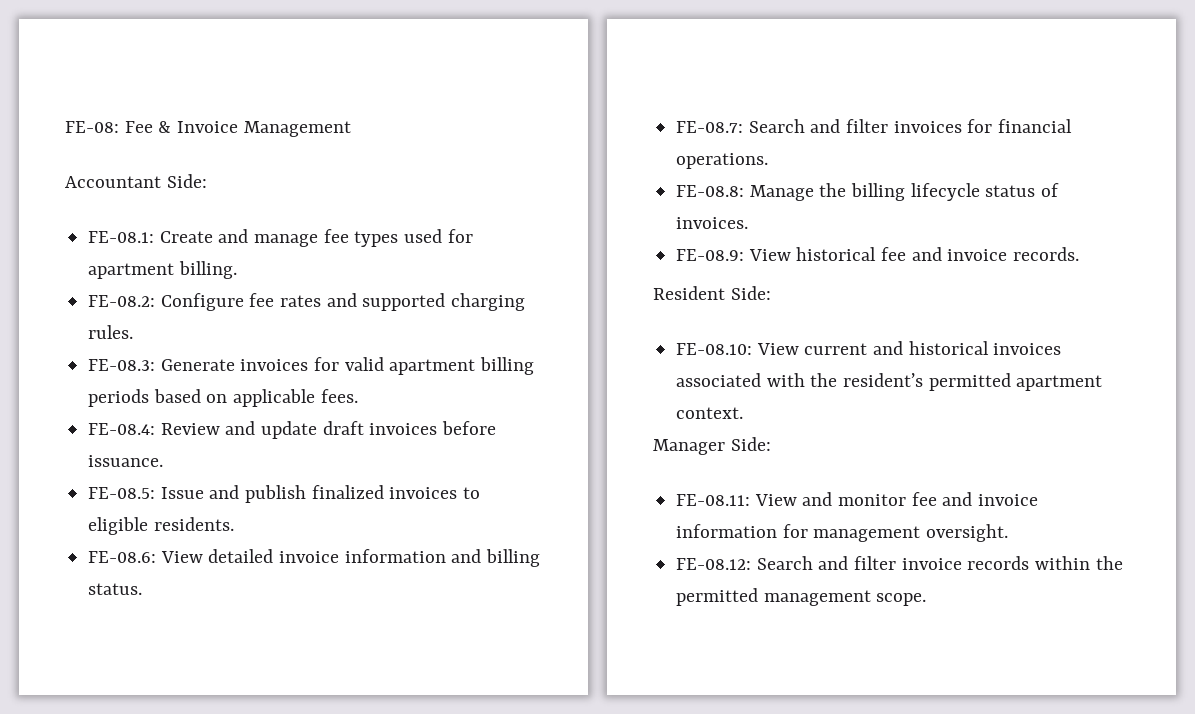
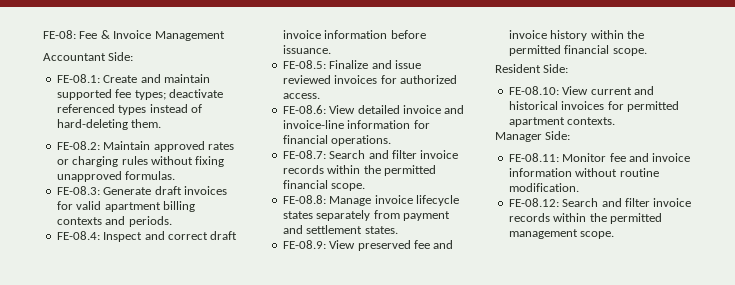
- FE-08.1: Create and manage fee types used for apartment billing.
- FE-08.2: Configure fee rates and supported charging rules.
+ FE-08.1: Create and maintain supported fee types; deactivate referenced types instead of hard-deleting them.
+ FE-08.2: Maintain approved rates or charging rules without fixing unapproved formulas.
- FE-08.3: Generate invoices for valid apartment billing periods based on applicable fees.
- FE-08.4: Review and update draft invoices before issuance.
- FE-08.5: Issue and publish finalized invoices to eligible residents.
- FE-08.6: View detailed invoice information and billing status.
- FE-08.7: Search and filter invoices for financial operations.
- FE-08.8: Manage the billing lifecycle status of invoices.
+ FE-08.3: Generate draft invoices for valid apartment billing contexts and periods.
+ FE-08.4: Inspect and correct draft invoice information before issuance.
+ FE-08.5: Finalize and issue reviewed invoices for authorized access.
+ FE-08.6: View detailed invoice and invoice-line information for financial operations.
+ FE-08.7: Search and filter invoice records within the permitted financial scope.
+ FE-08.8: Manage invoice lifecycle states separately from payment and settlement states.
- FE-08.9: View historical fee and invoice records.
+ FE-08.9: View preserved fee and invoice history within the permitted financial scope.
- FE-08.10: View current and historical invoices associated with the resident’s permitted apartment context.
+ FE-08.10: View current and historical invoices for permitted apartment contexts.
- FE-08.11: View and monitor fee and invoice information for management oversight.
+ FE-08.11: Monitor fee and invoice information without routine modification.

